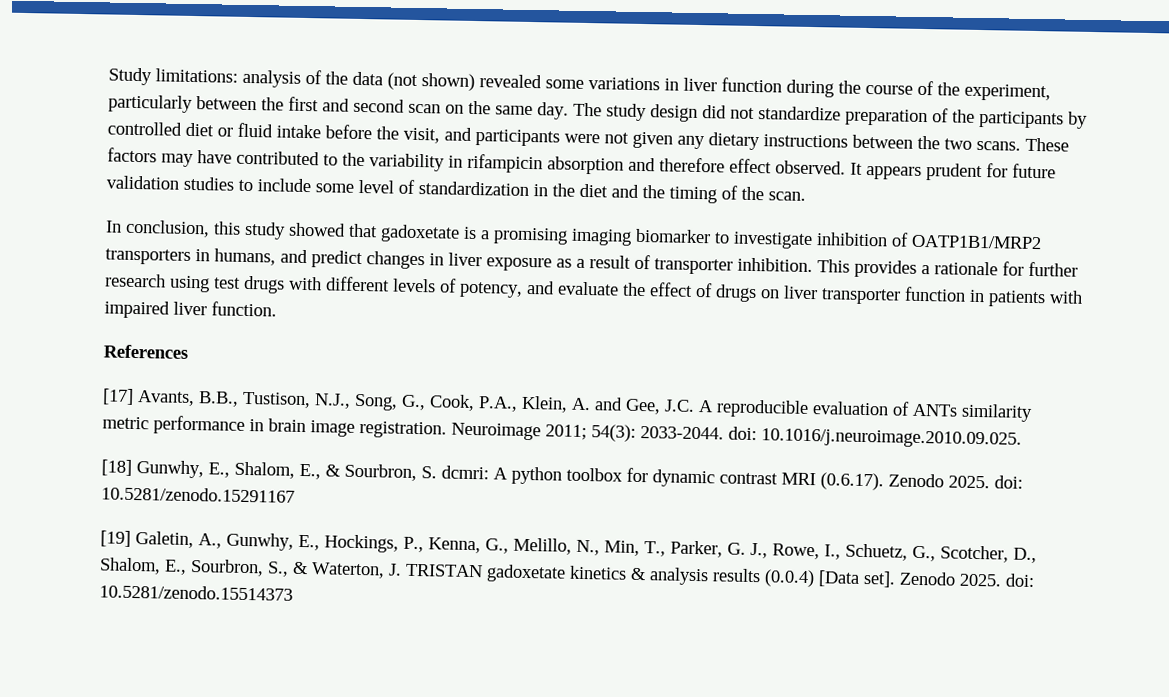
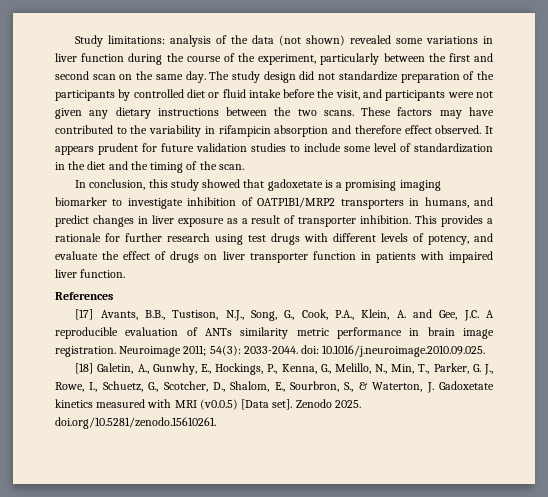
- [18] Gunwhy, E., Shalom, E., & Sourbron, S. dcmri: A python toolbox for dynamic contrast MRI (0.6.17). Zenodo 2025. doi: 10.5281/zenodo.15291167
- [19] Galetin, A., Gunwhy, E., Hockings, P., Kenna, G., Melillo, N., Min, T., Parker, G. J., Rowe, I., Schuetz, G., Scotcher, D., Shalom, E., Sourbron, S., & Waterton, J. TRISTAN gadoxetate kinetics & analysis results (0.0.4) [Data set].
+ [18] Galetin, A., Gunwhy, E., Hockings, P., Kenna, G., Melillo, N., Min, T., Parker, G. J., Rowe, I., Schuetz, G., Scotcher, D., Shalom, E., Sourbron, S., & Waterton, J. Gadoxetate kinetics measured with MRI (v0.0.5) [Data set].
- Zenodo 2025. doi: 10.5281/zenodo.15514373
+ Zenodo 2025. doi.org/10.5281/zenodo.15610261.

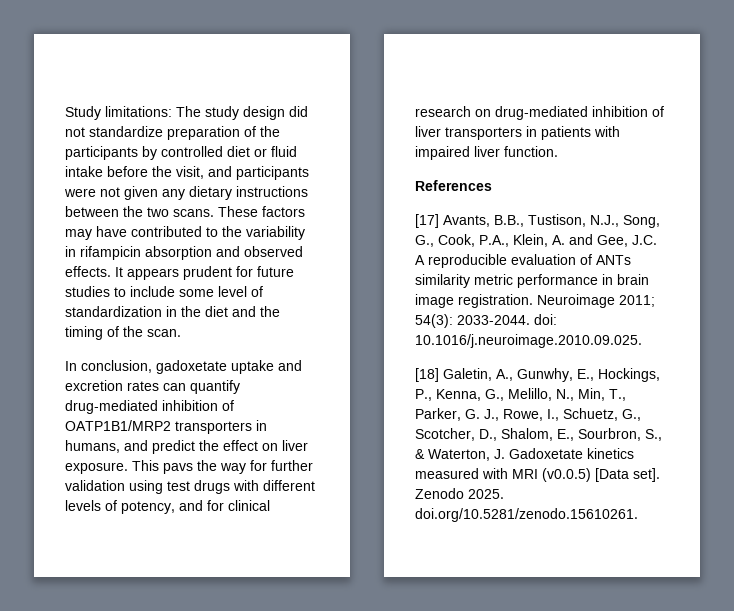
- Study limitations: analysis of the data (not shown) revealed some variations in liver function during the course of the experiment, particularly between the first and second scan on the same day. The study design did not standardize preparation of the participants by controlled diet or fluid intake before the visit, and participants were not given any dietary instructions between the two scans.
+ Study limitations: The study design did not standardize preparation of the participants by controlled diet or fluid intake before the visit, and participants were not given any dietary instructions between the two scans.
- These factors may have contributed to the variability in rifampicin absorption and therefore effect observed.
+ These factors may have contributed to the variability in rifampicin absorption and observed effects.
- It appears prudent for future validation studies to include some level of standardization in the diet and the timing of the scan.
+ It appears prudent for future studies to include some level of standardization in the diet and the timing of the scan.
- In conclusion, this study showed that gadoxetate is a promising imaging biomarker to investigate inhibition of OATP1B1/MRP2 transporters in humans, and predict changes in liver exposure as a result of transporter inhibition. This provides a rationale for further research using test drugs with different levels of potency, and evaluate the effect of drugs on liver transporter function in patients with impaired liver function.
+ In conclusion, gadoxetate uptake and excretion rates can quantify drug-mediated inhibition of OATP1B1/MRP2 transporters in humans, and predict the effect on liver exposure. This pavs the way for further validation using test drugs with different levels of potency, and for clinical research on drug-mediated inhibition of liver transporters in patients with impaired liver function.

